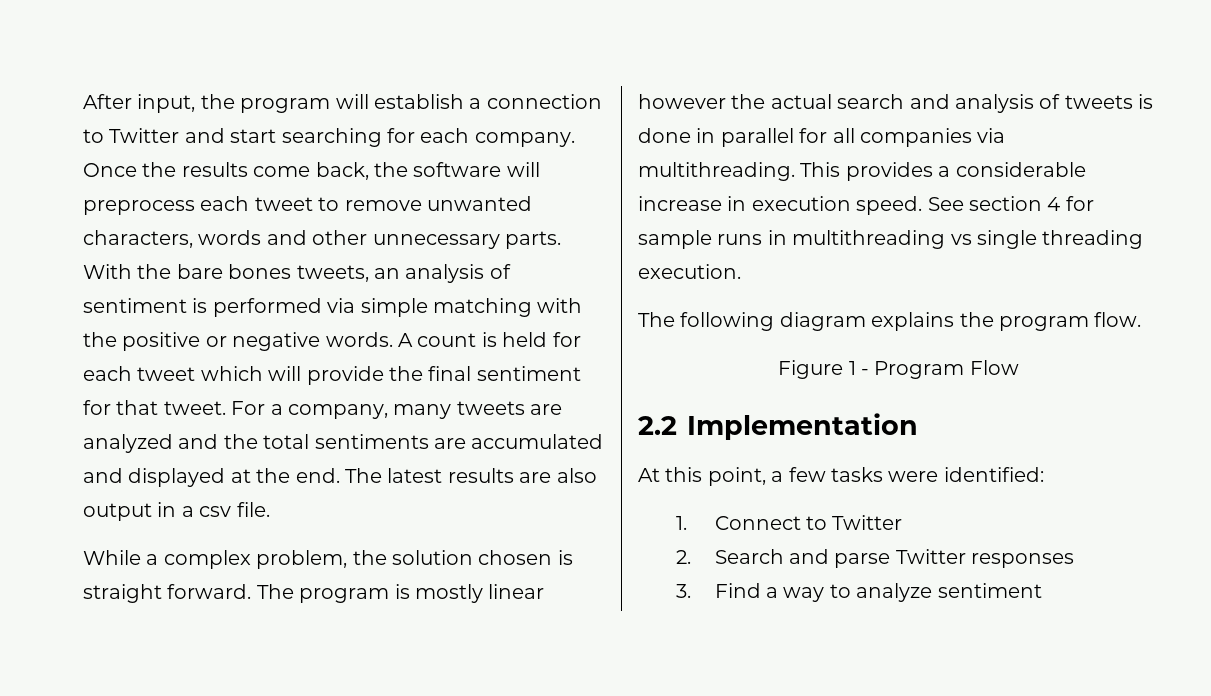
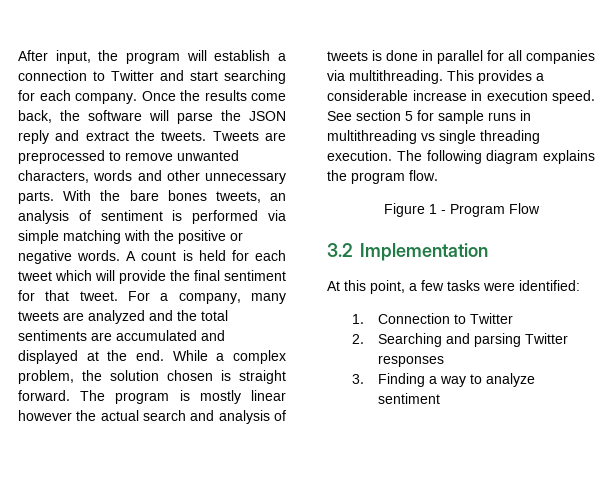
- Once the results come back, the software will preprocess each tweet to remove unwanted characters, words and other unnecessary parts.
+ Once the results come back, the software will parse the JSON reply and extract the tweets. Tweets are preprocessed to remove unwanted characters, words and other unnecessary parts.
- For a company, many tweets are analyzed and the total sentiments are accumulated and displayed at the end. The latest results are also output in a csv file.
- While a complex problem, the solution chosen is straight forward.
+ For a company, many tweets are analyzed and the total sentiments are accumulated and displayed at the end. While a complex problem, the solution chosen is straight forward.
- See section 4 for sample runs in multithreading vs single threading execution.
- The following diagram explains the program flow.
+ See section 5 for sample runs in multithreading vs single threading execution. The following diagram explains the program flow.
- 2.2 Implementation
+ 3.2 Implementation
- 1. Connect to Twitter
+ 1. Connection to Twitter
- 2. Search and parse Twitter responses
+ 2. Searching and parsing Twitter responses
- 3. Find a way to analyze sentiment
+ 3. Finding a way to analyze sentiment

